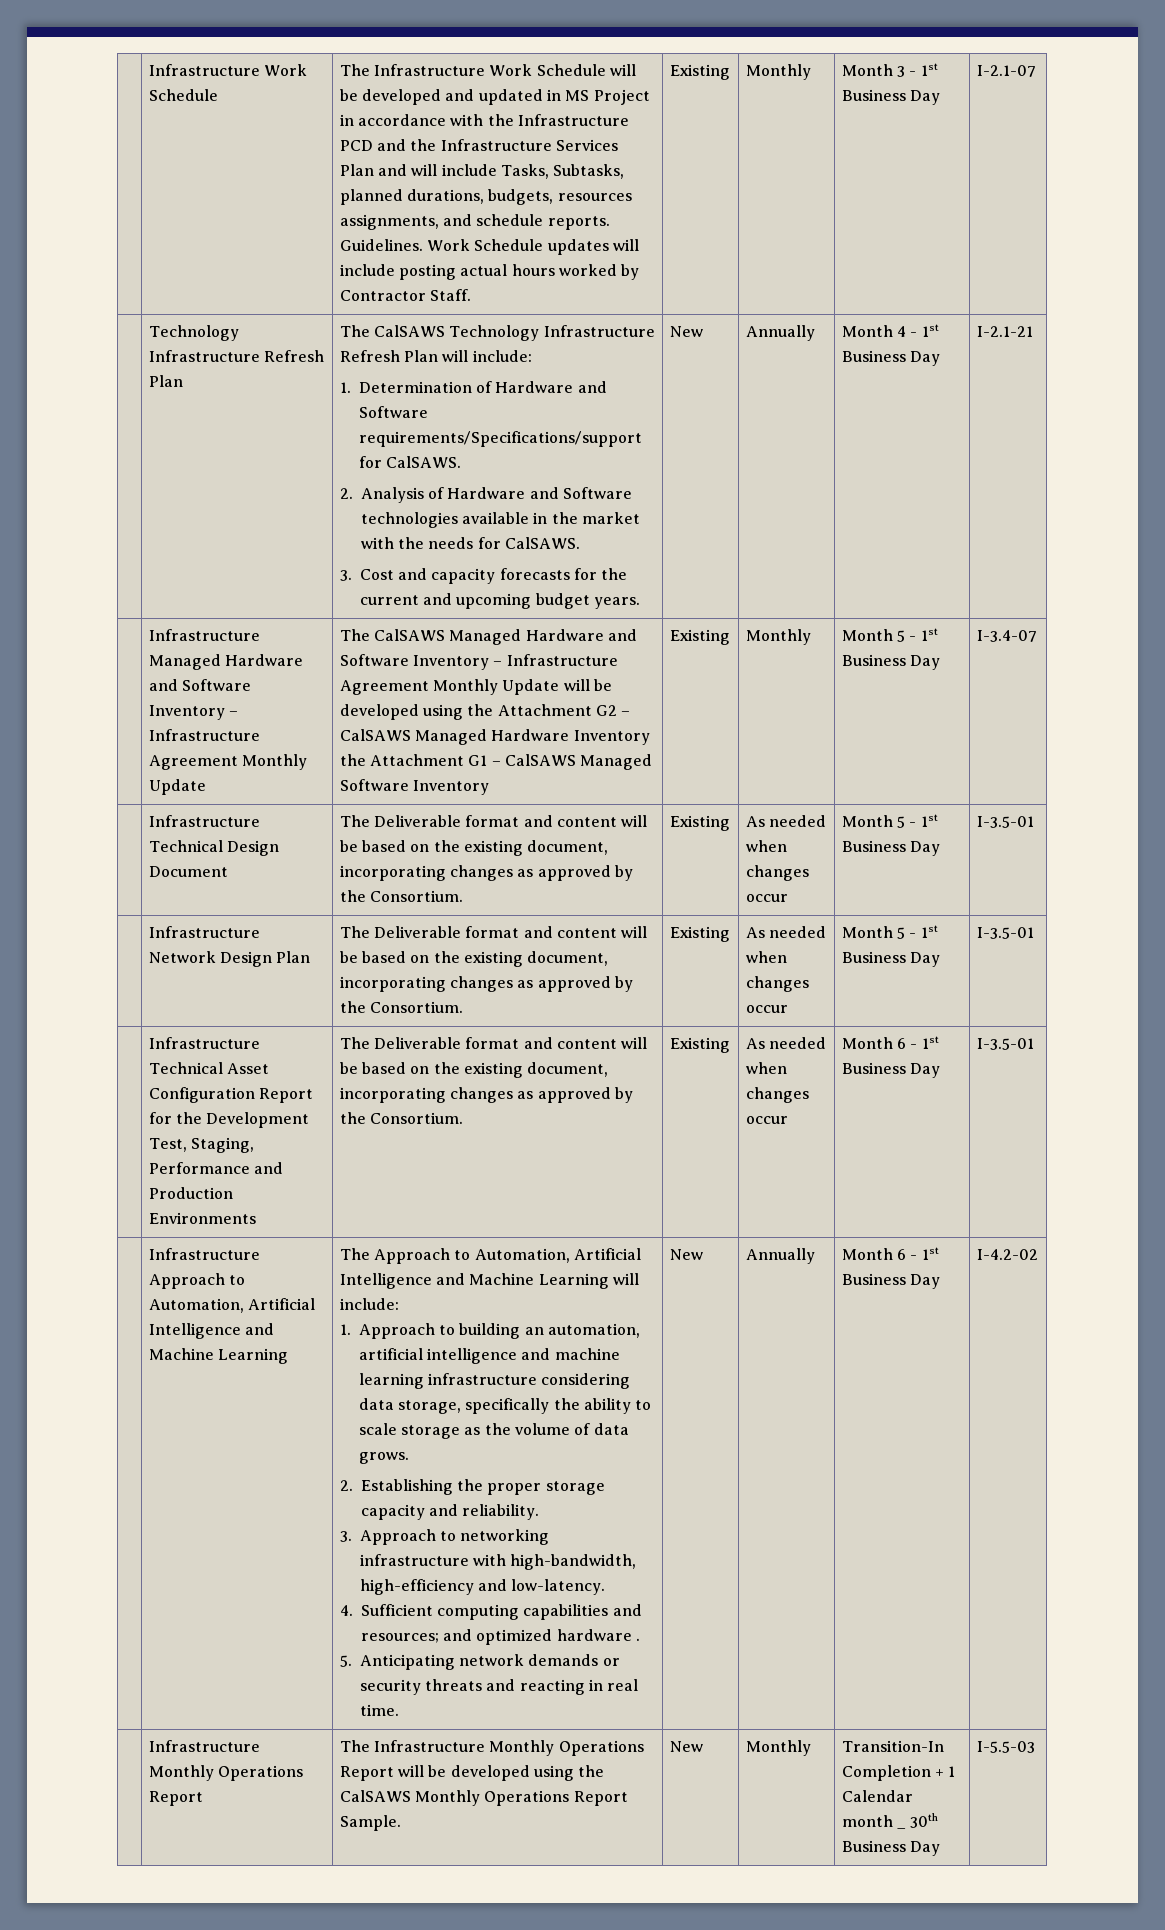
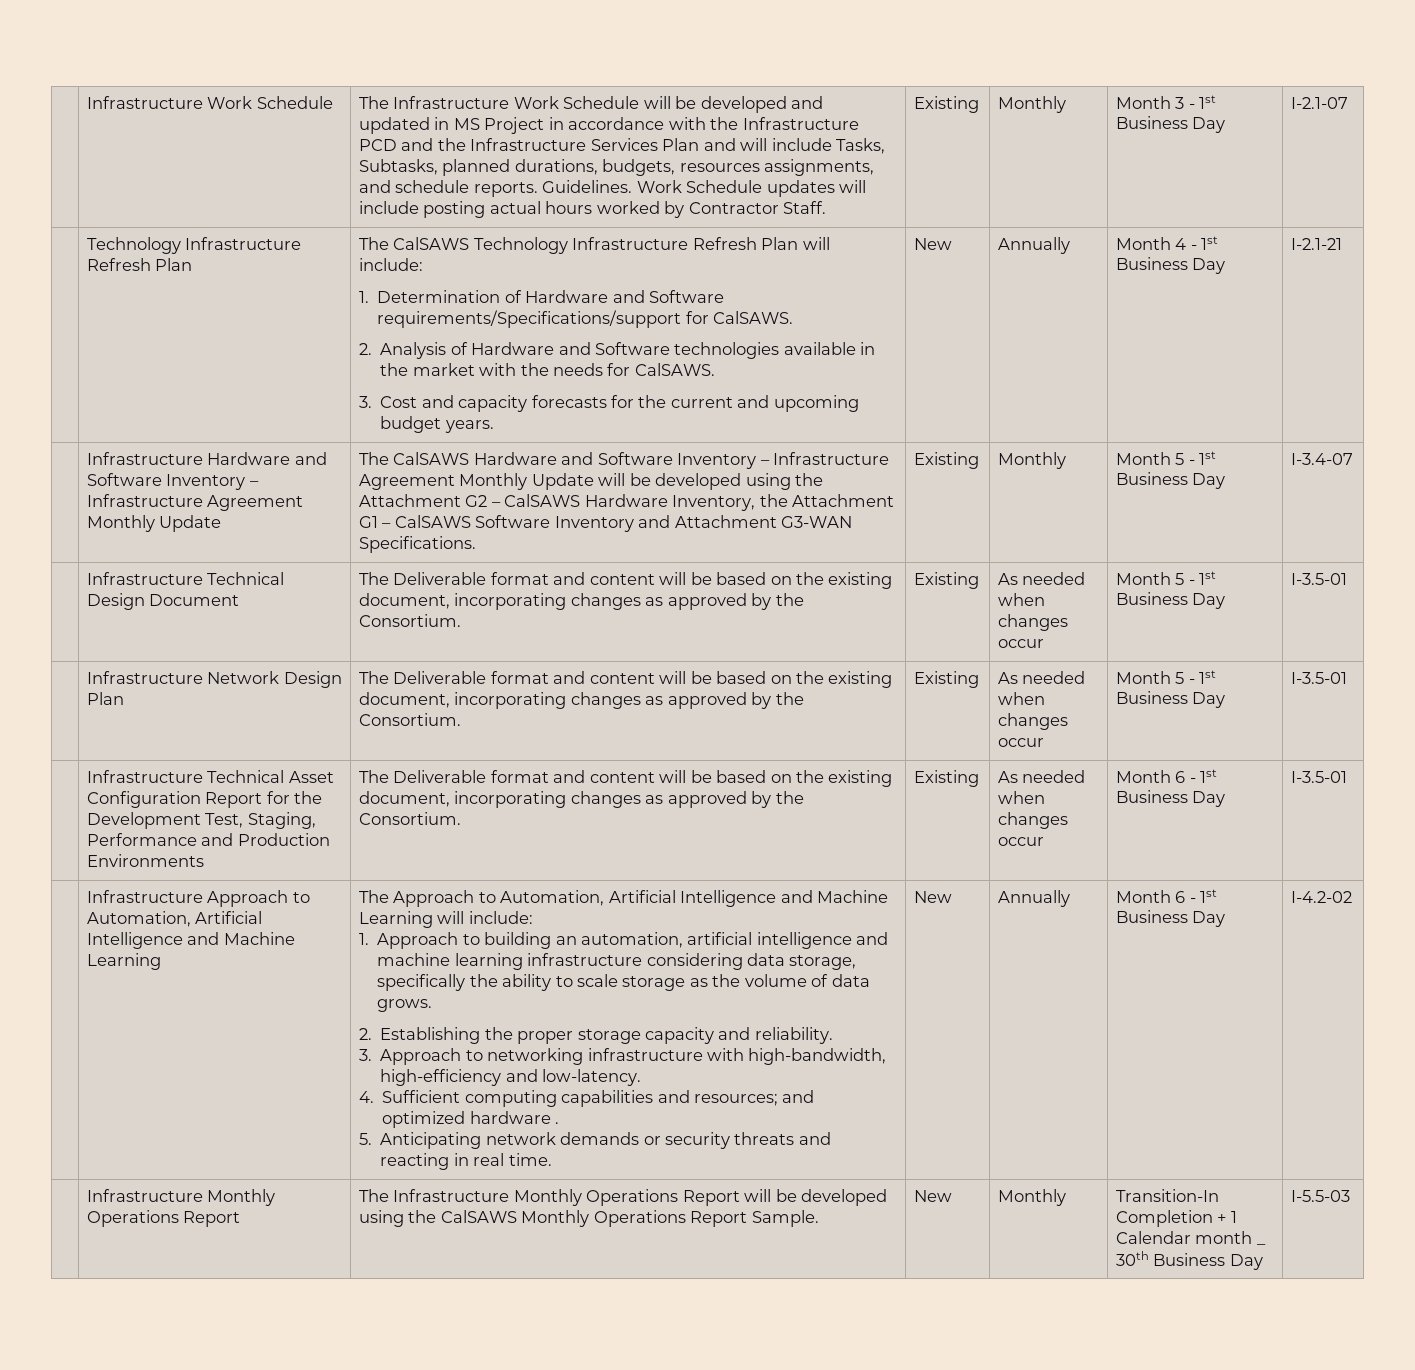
- Infrastructure Managed Hardware and Software Inventory – Infrastructure Agreement Monthly Update
+ Infrastructure Hardware and Software Inventory – Infrastructure Agreement Monthly Update
- The CalSAWS Managed Hardware and Software Inventory – Infrastructure Agreement Monthly Update will be developed using the Attachment G2 – CalSAWS Managed Hardware Inventory the Attachment G1 – CalSAWS Managed Software Inventory
+ The CalSAWS Hardware and Software Inventory – Infrastructure Agreement Monthly Update will be developed using the Attachment G2 – CalSAWS Hardware Inventory, the Attachment G1 – CalSAWS Software Inventory and Attachment G3-WAN Specifications.

